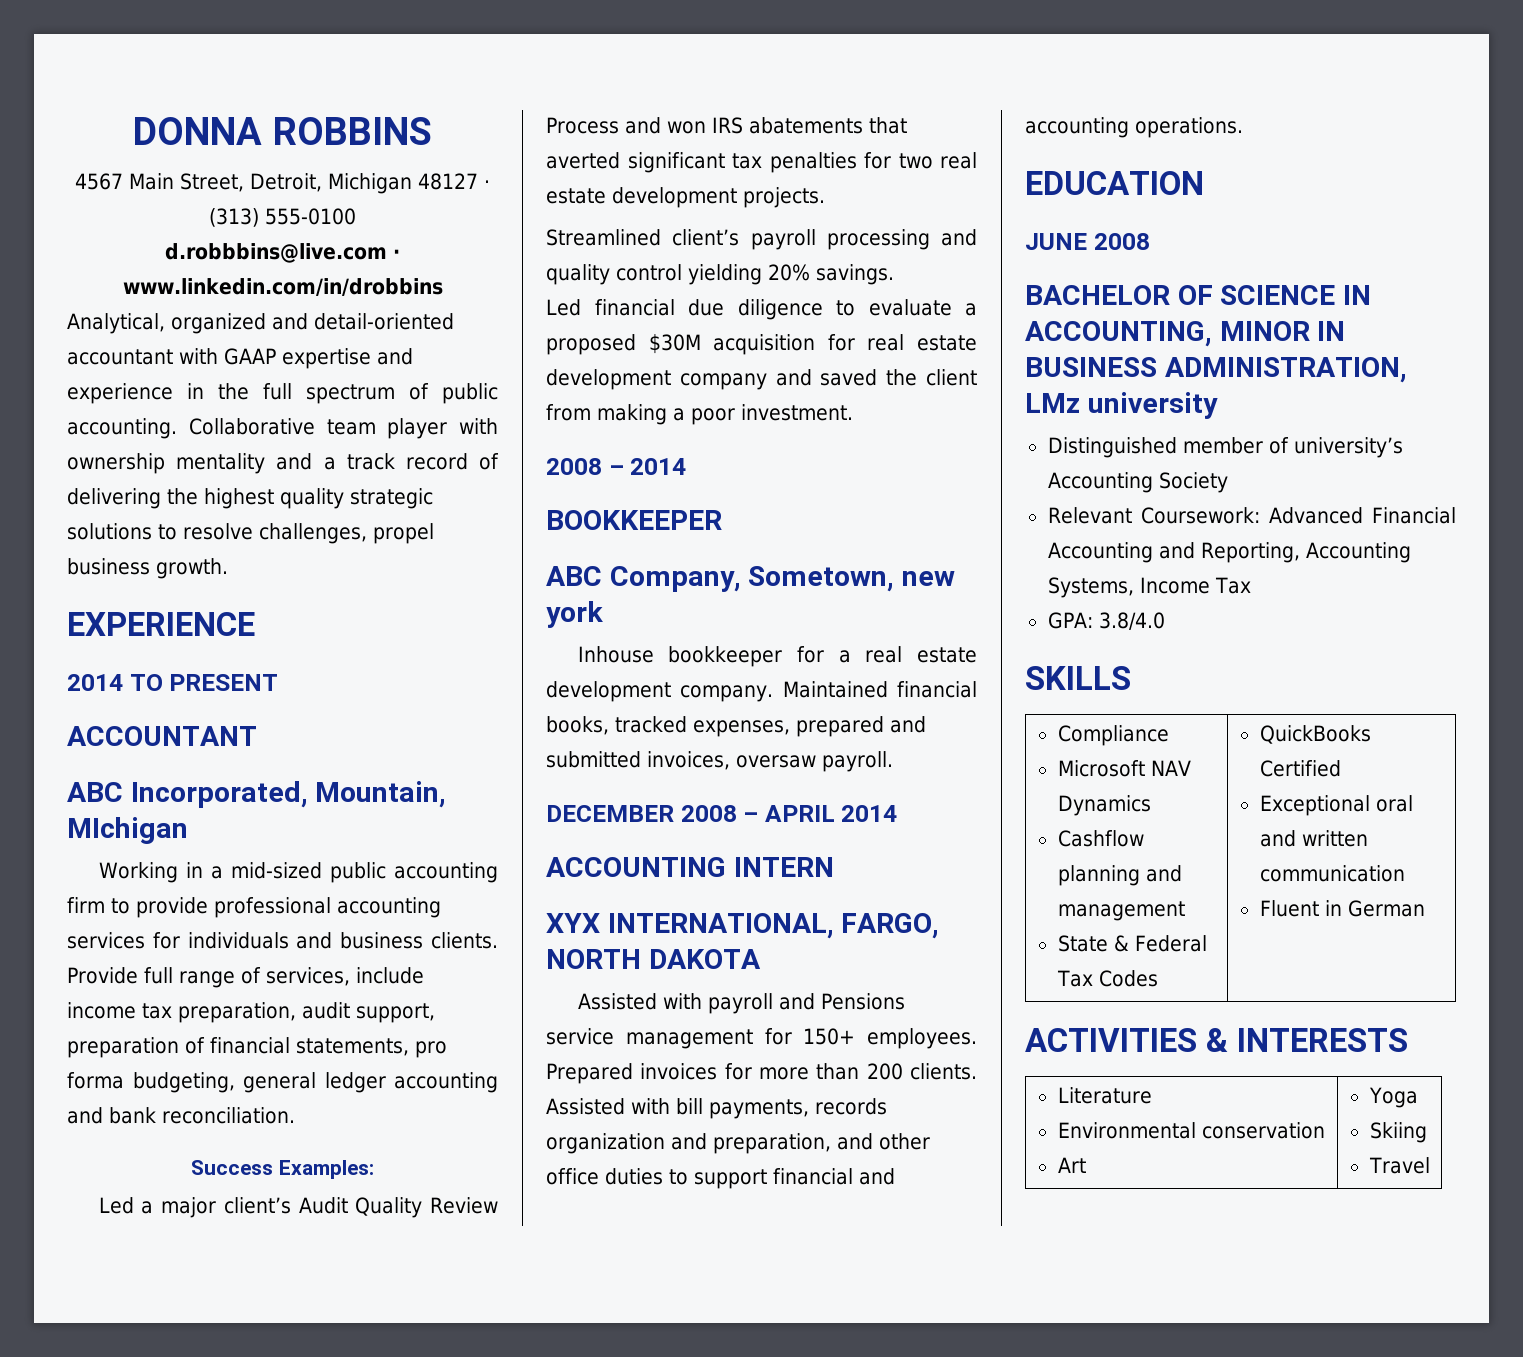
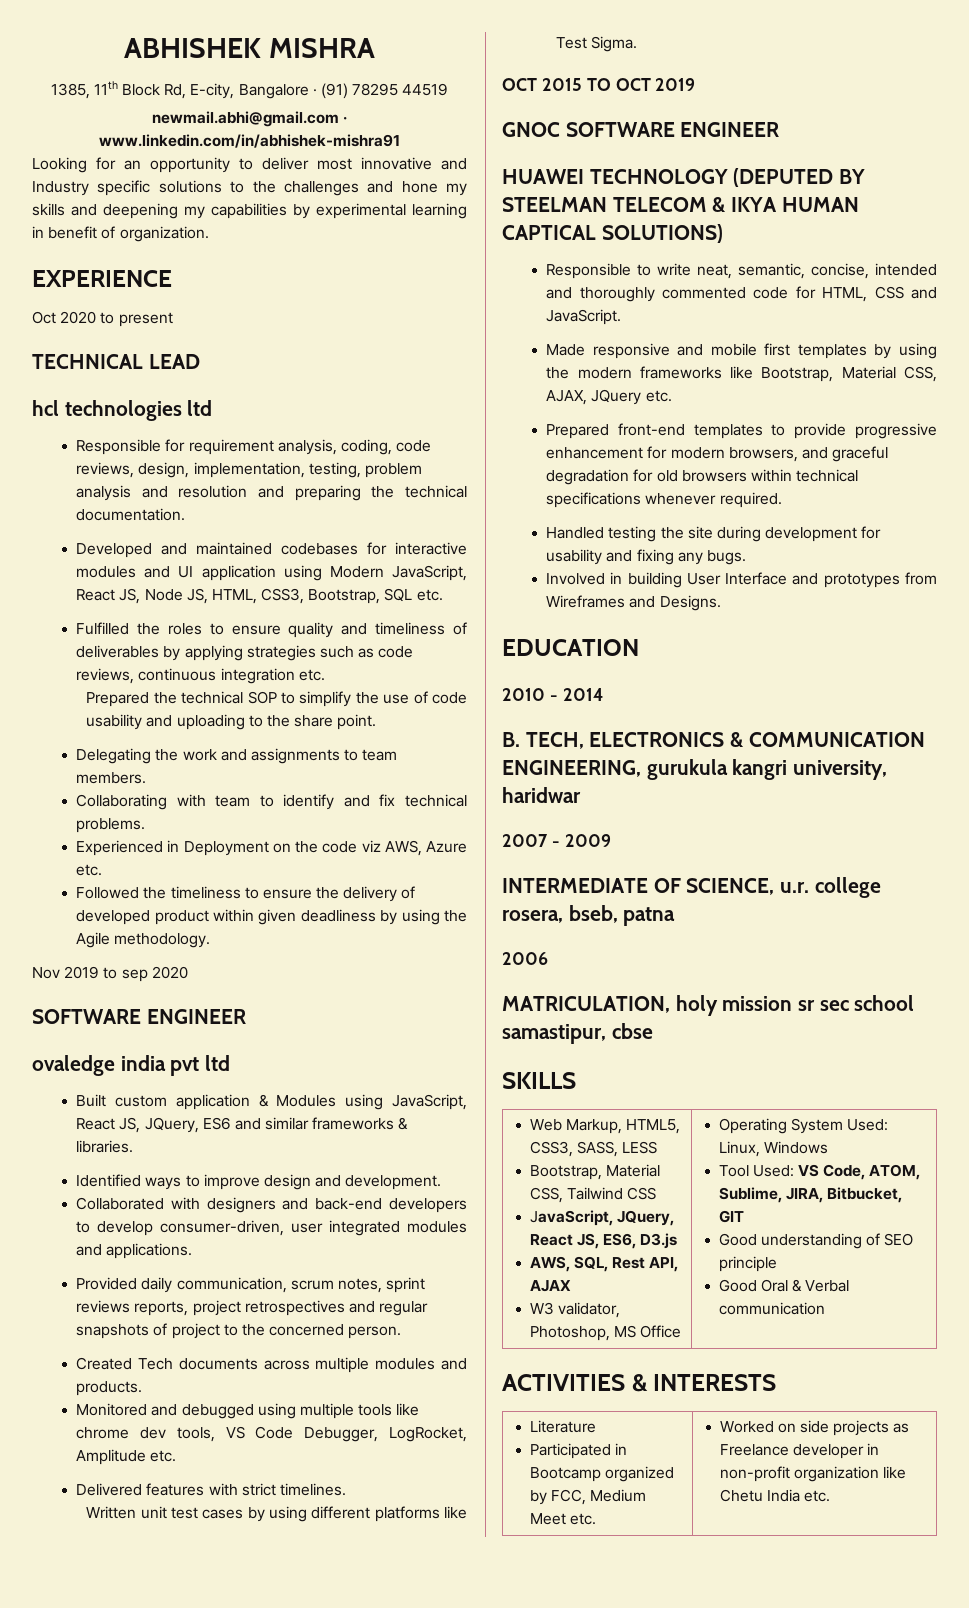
- DONNA ROBBINS
- 4567 Main Street, Detroit, Michigan 48127 · (313) 555-0100
- d.robbbins@live.com · www.linkedin.com/in/drobbins
- Analytical, organized and detail-oriented accountant with GAAP expertise and experience in the full spectrum of public accounting. Collaborative team player with ownership mentality and a track record of delivering the highest quality strategic solutions to resolve challenges, propel business growth.
+ ABHISHEK MISHRA
+ 1385, 11th Block Rd, E-city, Bangalore · (91) 78295 44519
+ newmail.abhi@gmail.com · www.linkedin.com/in/abhishek-mishra91
+ Looking for an opportunity to deliver most innovative and Industry specific solutions to the challenges and hone my skills and deepening my capabilities by experimental learning in benefit of organization.
  EXPERIENCE
- 2014 TO PRESENT
- ACCOUNTANT
- ABC Incorporated, Mountain, MIchigan
- Working in a mid-sized public accounting firm to provide professional accounting services for individuals and business clients. Provide full range of services, include income tax preparation, audit support, preparation of financial statements, pro forma budgeting, general ledger accounting and bank reconciliation.
- Success Examples:
- Led a major client’s Audit Quality Review Process and won IRS abatements that averted significant tax penalties for two real estate development projects.
- Streamlined client’s payroll processing and quality control yielding 20% savings.
- Led financial due diligence to evaluate a proposed $30M acquisition for real estate development company and saved the client from making a poor investment.
- 2008 – 2014
- BOOKKEEPER
- ABC Company, Sometown, new york
- Inhouse bookkeeper for a real estate development company. Maintained financial books, tracked expenses, prepared and submitted invoices, oversaw payroll.
- DECEMBER 2008 – APRIL 2014
- ACCOUNTING INTERN
- XYX INTERNATIONAL, FARGO, NORTH DAKOTA
- Assisted with payroll and Pensions service management for 150+ employees. Prepared invoices for more than 200 clients. Assisted with bill payments, records organization and preparation, and other office duties to support financial and accounting operations.
+ Oct 2020 to present
+ TECHNICAL LEAD
+ hcl technologies ltd
+ Responsible for requirement analysis, coding, code reviews, design, implementation, testing, problem analysis and resolution and preparing the technical documentation.
+ Developed and maintained codebases for interactive modules and UI application using Modern JavaScript, React JS, Node JS, HTML, CSS3, Bootstrap, SQL etc.
+ Fulfilled the roles to ensure quality and timeliness of deliverables by applying strategies such as code reviews, continuous integration etc.
+ Prepared the technical SOP to simplify the use of code usability and uploading to the share point.
+ Delegating the work and assignments to team members.
+ Collaborating with team to identify and fix technical problems.
+ Experienced in Deployment on the code viz AWS, Azure etc.
+ Followed the timeliness to ensure the delivery of developed product within given deadliness by using the Agile methodology.
+ Nov 2019 to sep 2020
+ SOFTWARE ENGINEER
+ ovaledge india pvt ltd
+ Built custom application & Modules using JavaScript, React JS, JQuery, ES6 and similar frameworks & libraries.
+ Identified ways to improve design and development.
+ Collaborated with designers and back-end developers to develop consumer-driven, user integrated modules and applications.
+ Provided daily communication, scrum notes, sprint reviews reports, project retrospectives and regular snapshots of project to the concerned person.
+ Created Tech documents across multiple modules and products.
+ Monitored and debugged using multiple tools like chrome dev tools, VS Code Debugger, LogRocket, Amplitude etc.
+ Delivered features with strict timelines.
+ Written unit test cases by using different platforms like Test Sigma.
+ OCT 2015 TO OCT 2019
+ GNOC SOFTWARE ENGINEER
+ HUAWEI TECHNOLOGY (DEPUTED BY STEELMAN TELECOM & IKYA HUMAN CAPTICAL SOLUTIONS)
+ Responsible to write neat, semantic, concise, intended and thoroughly commented code for HTML, CSS and JavaScript.
+ Made responsive and mobile first templates by using the modern frameworks like Bootstrap, Material CSS, AJAX, JQuery etc.
+ Prepared front-end templates to provide progressive enhancement for modern browsers, and graceful degradation for old browsers within technical specifications whenever required.
+ Handled testing the site during development for usability and fixing any bugs.
+ Involved in building User Interface and prototypes from Wireframes and Designs.
  EDUCATION
- JUNE 2008
- BACHELOR OF SCIENCE IN ACCOUNTING, MINOR IN BUSINESS ADMINISTRATION, LMz university
- Distinguished member of university’s Accounting Society
- Relevant Coursework: Advanced Financial Accounting and Reporting, Accounting Systems, Income Tax
- GPA: 3.8/4.0
+ 2010 - 2014
+ B. TECH, ELECTRONICS & COMMUNICATION ENGINEERING, gurukula kangri university, haridwar
+ 2007 - 2009
+ INTERMEDIATE OF SCIENCE, u.r. college rosera, bseb, patna
+ 2006
+ MATRICULATION, holy mission sr sec school samastipur, cbse
  SKILLS
- Compliance
- Microsoft NAV Dynamics
- Cashflow planning and management
- State & Federal Tax Codes | QuickBooks Certified
- Exceptional oral and written communication
- Fluent in German
+ Web Markup, HTML5, CSS3, SASS, LESS
+ Bootstrap, Material CSS, Tailwind CSS
+ JavaScript, JQuery, React JS, ES6, D3.js
+ AWS, SQL, Rest API, AJAX
+ W3 validator, Photoshop, MS Office | Operating System Used: Linux, Windows
+ Tool Used: VS Code, ATOM, Sublime, JIRA, Bitbucket, GIT
+ Good understanding of SEO principle
+ Good Oral & Verbal communication
  ACTIVITIES & INTERESTS
  Literature
- Environmental conservation
- Art | Yoga
- Skiing
- Travel
+ Participated in Bootcamp organized by FCC, Medium Meet etc. | Worked on side projects as Freelance developer in non-profit organization like Chetu India etc.

